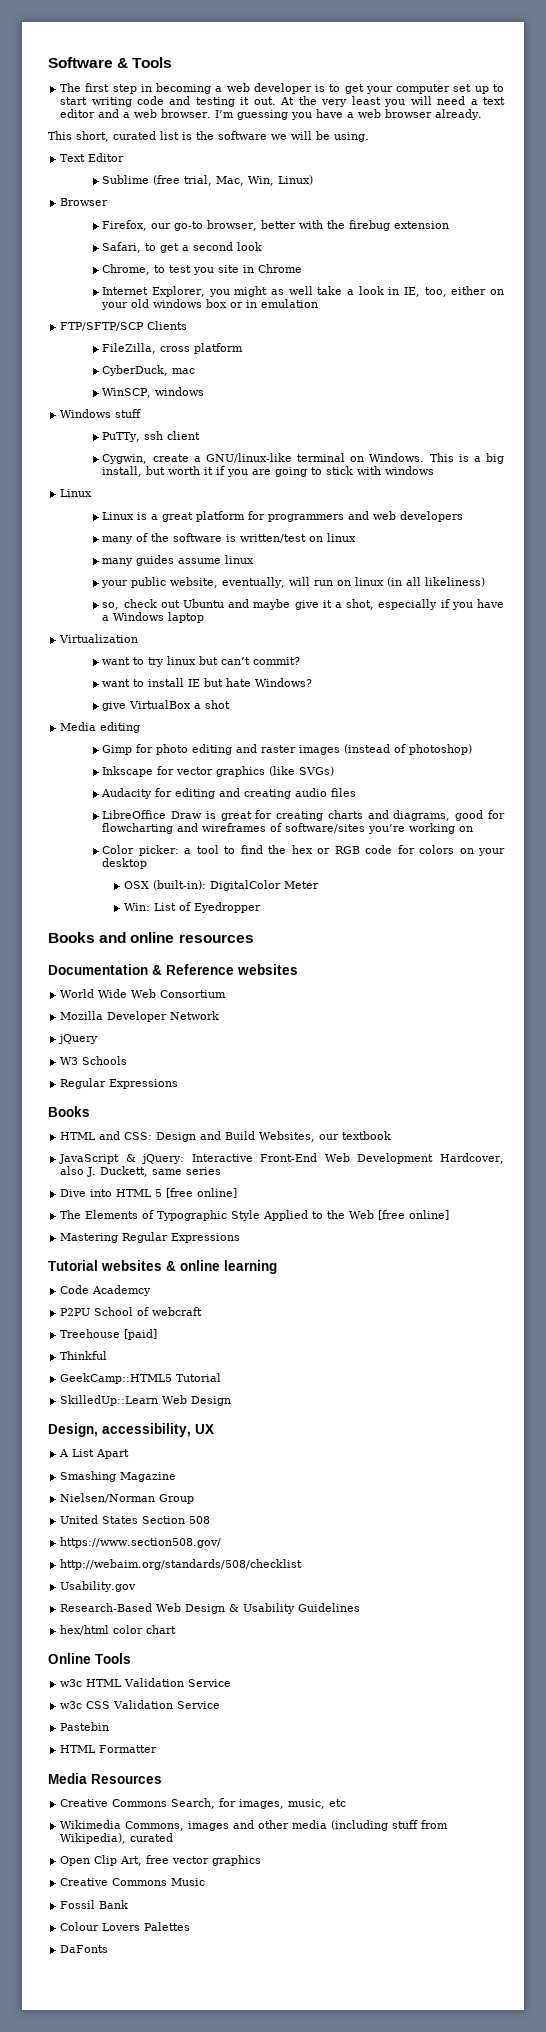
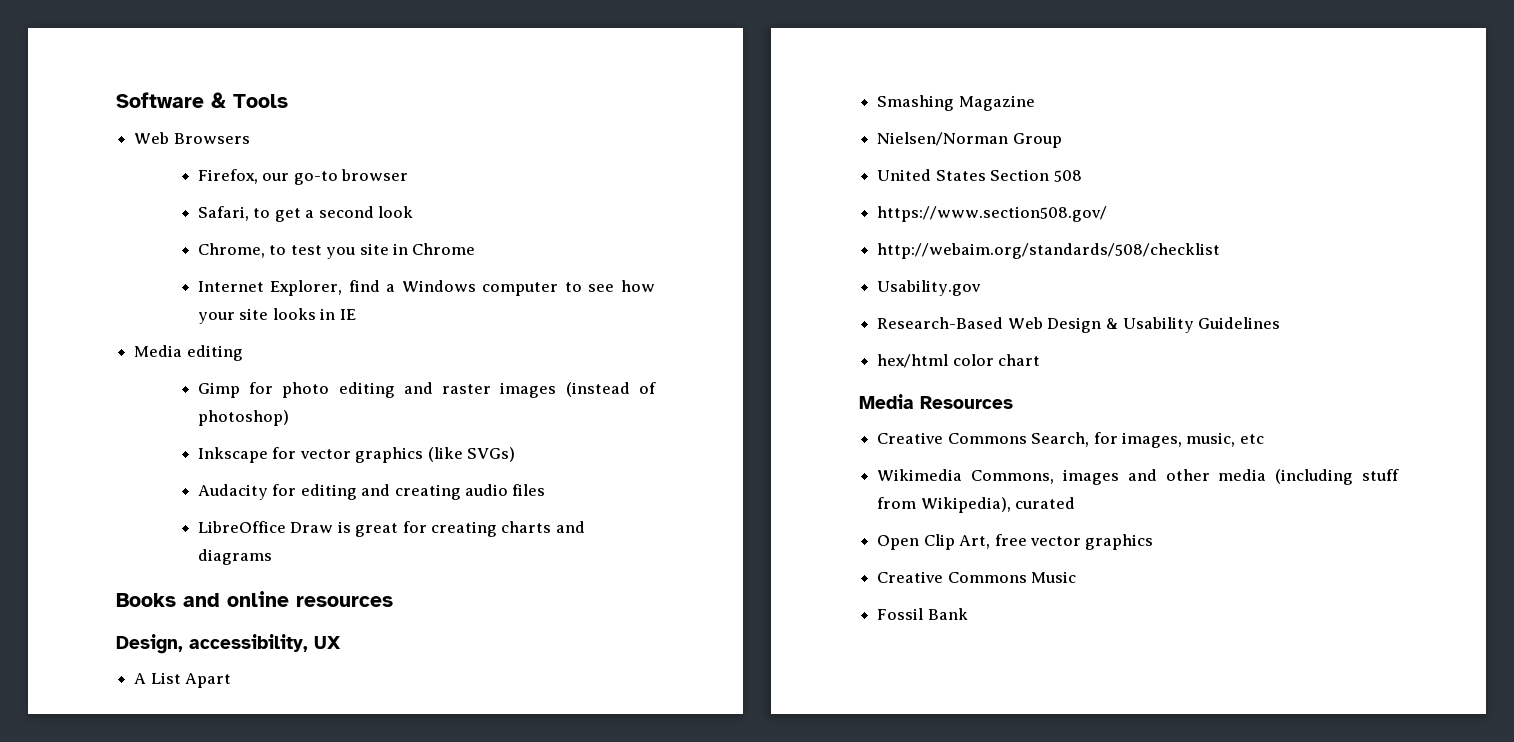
- The first step in becoming a web developer is to get your computer set up to start writing code and testing it out. At the very least you will need a text editor and a web browser. I’m guessing you have a web browser already.
- This short, curated list is the software we will be using.
- Text Editor
- Sublime (free trial, Mac, Win, Linux)
- Browser
- Firefox, our go-to browser, better with the firebug extension
+ Web Browsers
+ Firefox, our go-to browser
- Internet Explorer, you might as well take a look in IE, too, either on your old windows box or in emulation
- FTP/SFTP/SCP Clients
- FileZilla, cross platform
- CyberDuck, mac
- WinSCP, windows
- Windows stuff
- PuTTy, ssh client
- Cygwin, create a GNU/linux-like terminal on Windows. This is a big install, but worth it if you are going to stick with windows
- Linux
- Linux is a great platform for programmers and web developers
- many of the software is written/test on linux
- many guides assume linux
- your public website, eventually, will run on linux (in all likeliness)
- so, check out Ubuntu and maybe give it a shot, especially if you have a Windows laptop
- Virtualization
- want to try linux but can’t commit?
- want to install IE but hate Windows?
- give VirtualBox a shot
+ Internet Explorer, find a Windows computer to see how your site looks in IE
- LibreOffice Draw is great for creating charts and diagrams, good for flowcharting and wireframes of software/sites you’re working on
- Color picker: a tool to find the hex or RGB code for colors on your desktop
- OSX (built-in): DigitalColor Meter
- Win: List of Eyedropper
+ LibreOffice Draw is great for creating charts and diagrams
  Books and online resources
- Documentation & Reference websites
- World Wide Web Consortium
- Mozilla Developer Network
- jQuery
- W3 Schools
- Regular Expressions
- Books
- HTML and CSS: Design and Build Websites, our textbook
- JavaScript & jQuery: Interactive Front-End Web Development Hardcover, also J. Duckett, same series
- Dive into HTML 5 [free online]
- The Elements of Typographic Style Applied to the Web [free online]
- Mastering Regular Expressions
- Tutorial websites & online learning
- Code Academcy
- P2PU School of webcraft
- Treehouse [paid]
- Thinkful
- GeekCamp::HTML5 Tutorial
- SkilledUp::Learn Web Design
- Online Tools
- w3c HTML Validation Service
- w3c CSS Validation Service
- Pastebin
- HTML Formatter
- Colour Lovers Palettes
- DaFonts

